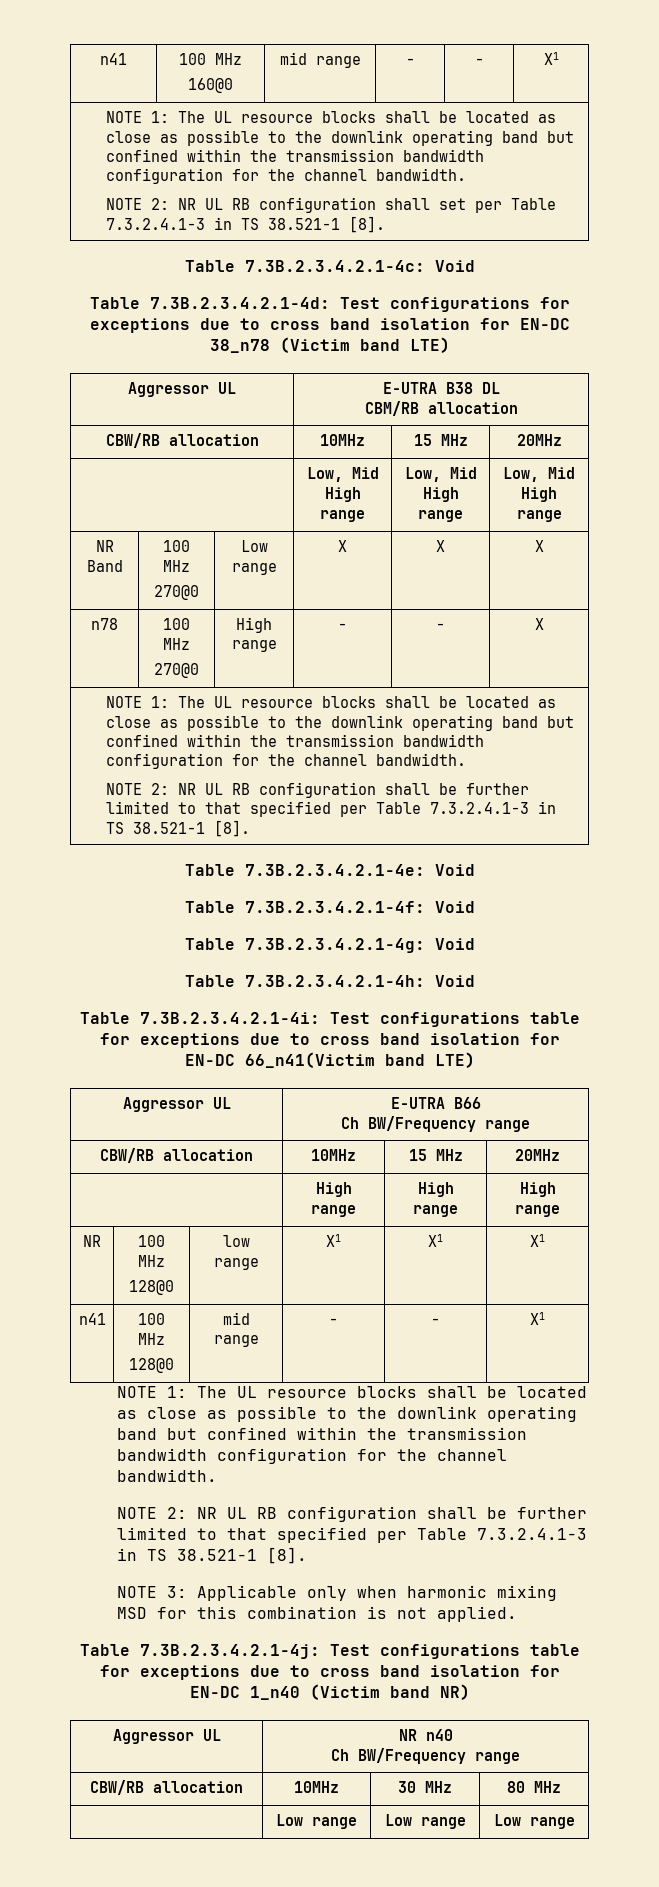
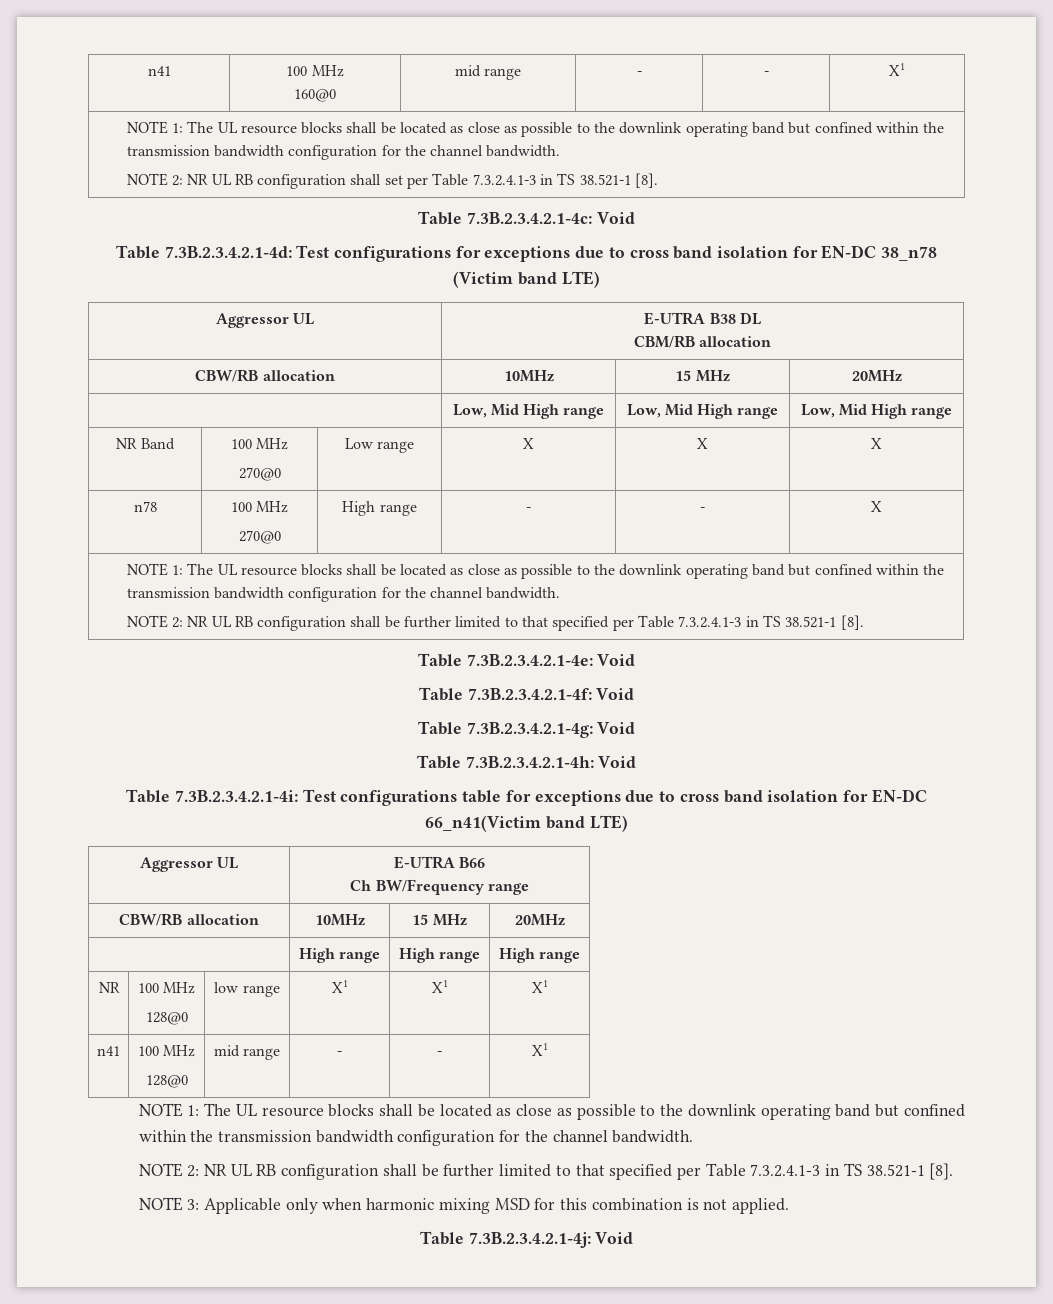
- Table 7.3B.2.3.4.2.1-4j: Test configurations table for exceptions due to cross band isolation for EN-DC 1_n40 (Victim band NR)
- Aggressor UL | NR n40
- Ch BW/Frequency range
- CBW/RB allocation | 10MHz | 30 MHz | 80 MHz
- | Low range | Low range | Low range
+ Table 7.3B.2.3.4.2.1-4j: Void

